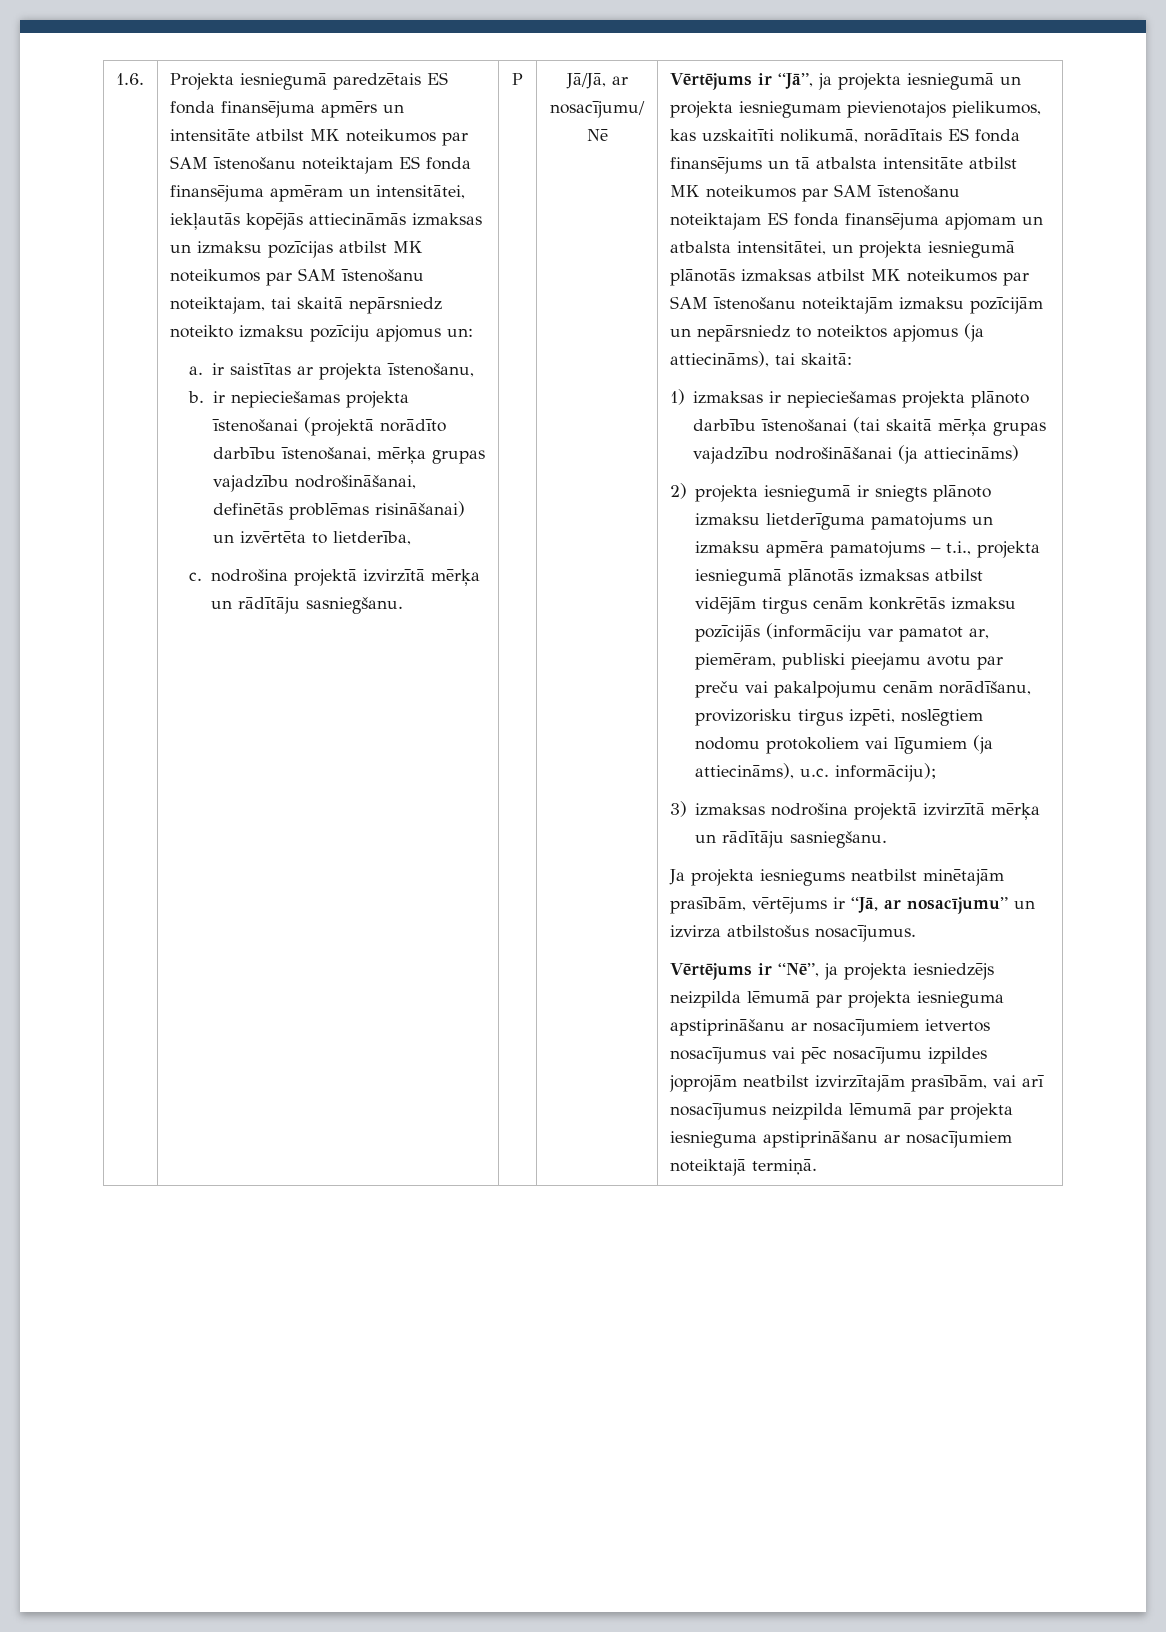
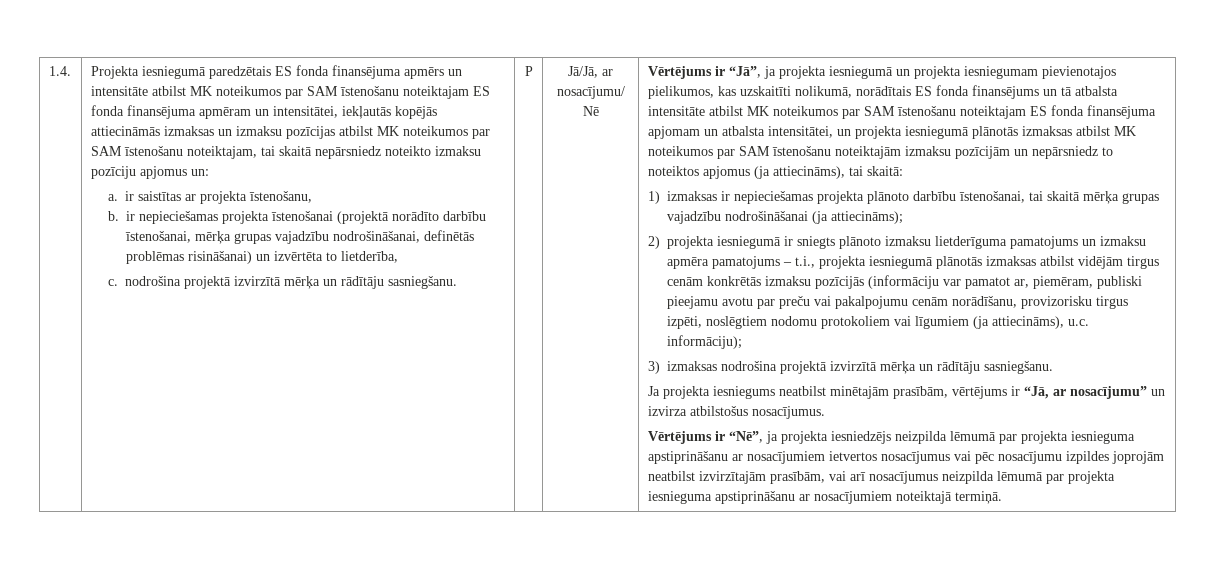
- 1.6.
+ 1.4.
- 1) izmaksas ir nepieciešamas projekta plānoto darbību īstenošanai (tai skaitā mērķa grupas vajadzību nodrošināšanai (ja attiecināms)
+ 1) izmaksas ir nepieciešamas projekta plānoto darbību īstenošanai, tai skaitā mērķa grupas vajadzību nodrošināšanai (ja attiecināms);

